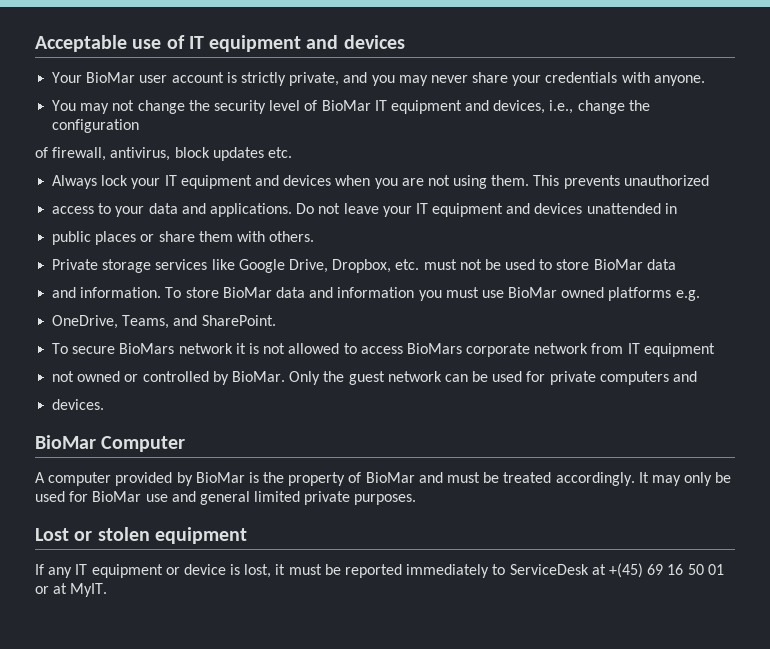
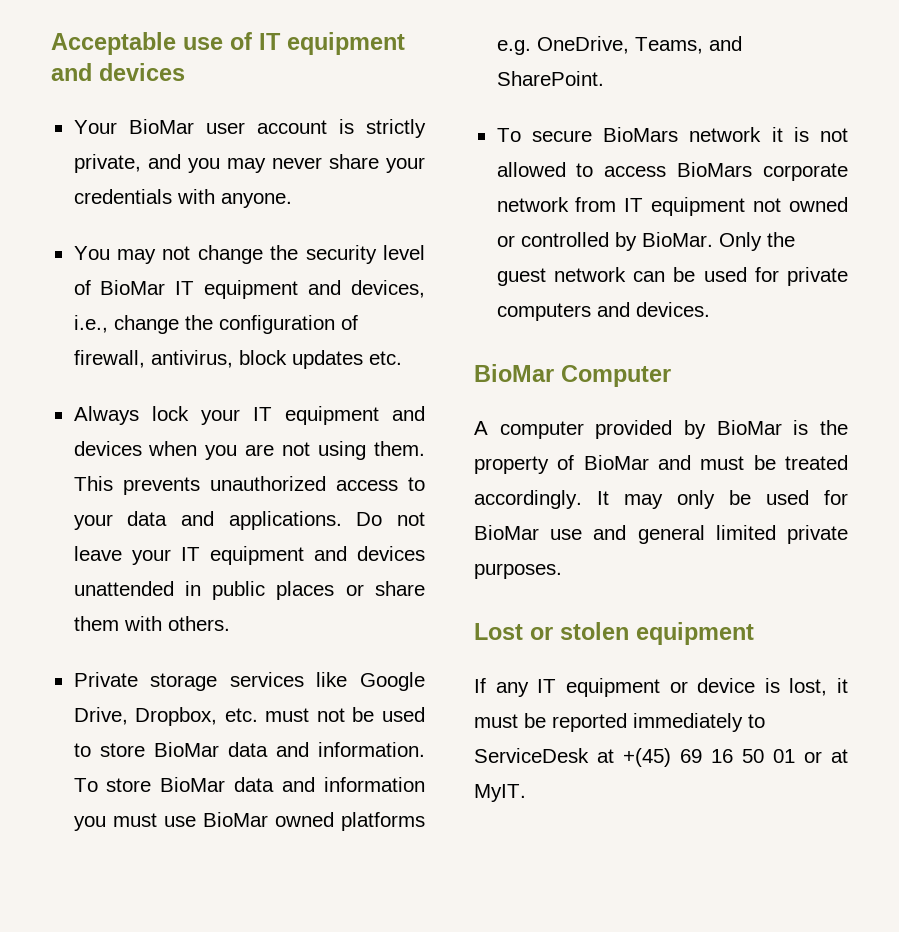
- You may not change the security level of BioMar IT equipment and devices, i.e., change the configuration
- of firewall, antivirus, block updates etc.
+ You may not change the security level of BioMar IT equipment and devices, i.e., change the configuration of firewall, antivirus, block updates etc.
- This prevents unauthorized
- access to your data and applications.
+ This prevents unauthorized access to your data and applications.
- Do not leave your IT equipment and devices unattended in
- public places or share them with others.
+ Do not leave your IT equipment and devices unattended in public places or share them with others.
- Private storage services like Google Drive, Dropbox, etc. must not be used to store BioMar data
- and information.
+ Private storage services like Google Drive, Dropbox, etc. must not be used to store BioMar data and information.
- To store BioMar data and information you must use BioMar owned platforms e.g.
- OneDrive, Teams, and SharePoint.
+ To store BioMar data and information you must use BioMar owned platforms e.g. OneDrive, Teams, and SharePoint.
- To secure BioMars network it is not allowed to access BioMars corporate network from IT equipment
- not owned or controlled by BioMar.
+ To secure BioMars network it is not allowed to access BioMars corporate network from IT equipment not owned or controlled by BioMar.
- Only the guest network can be used for private computers and
- devices.
+ Only the guest network can be used for private computers and devices.

